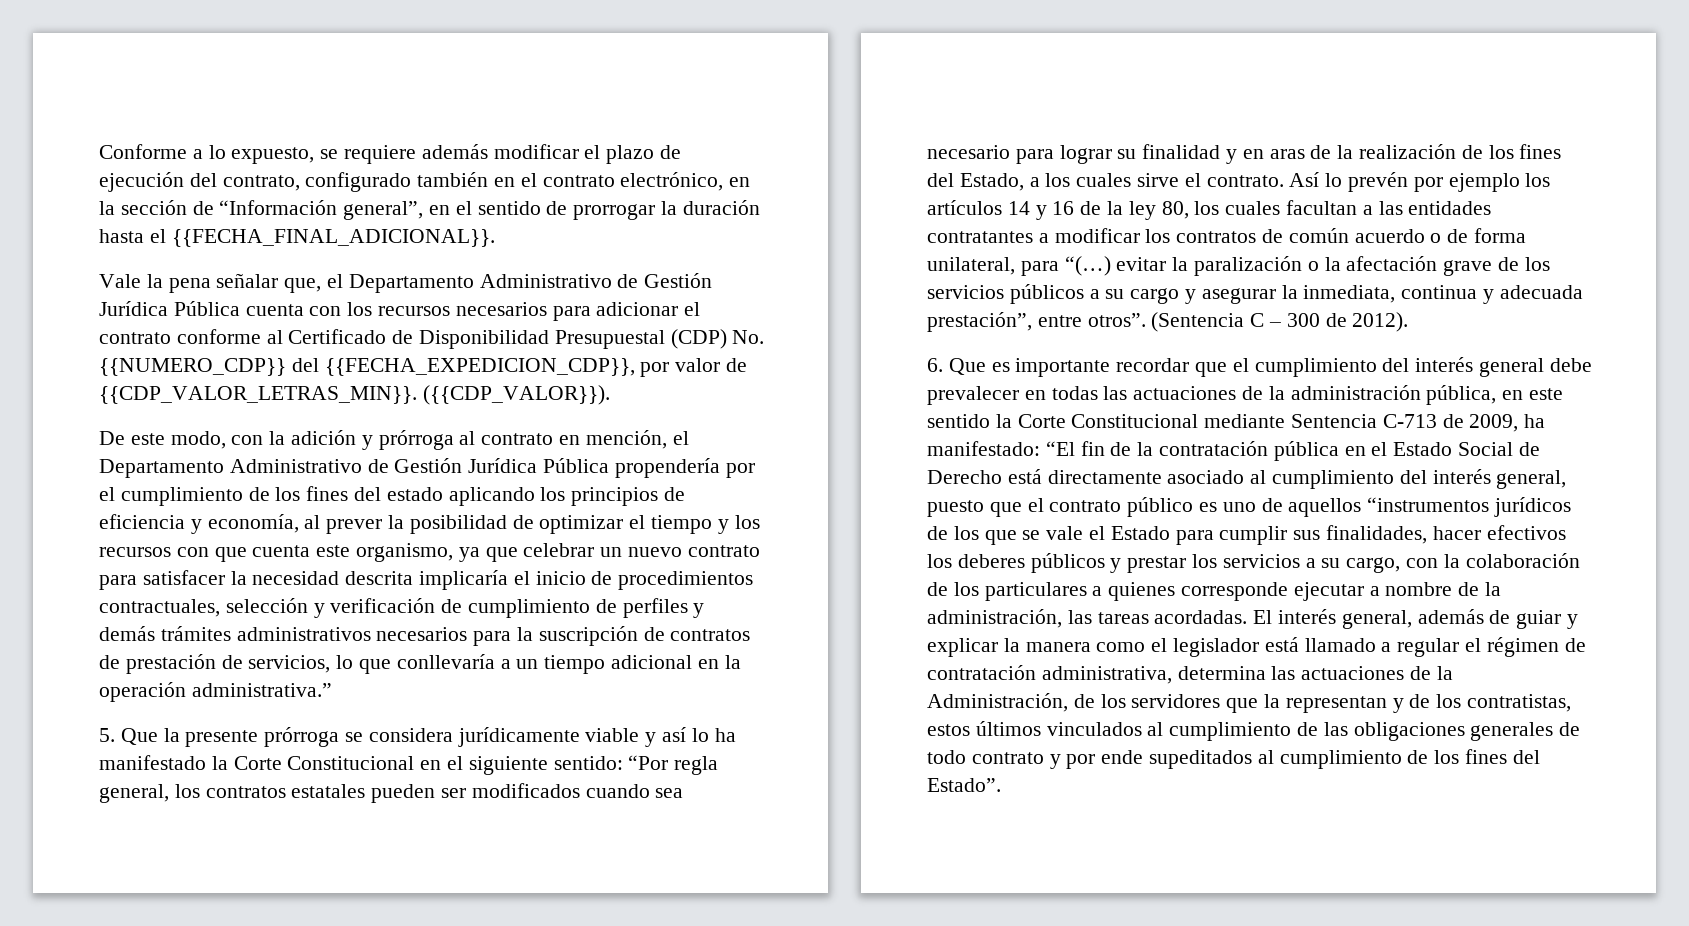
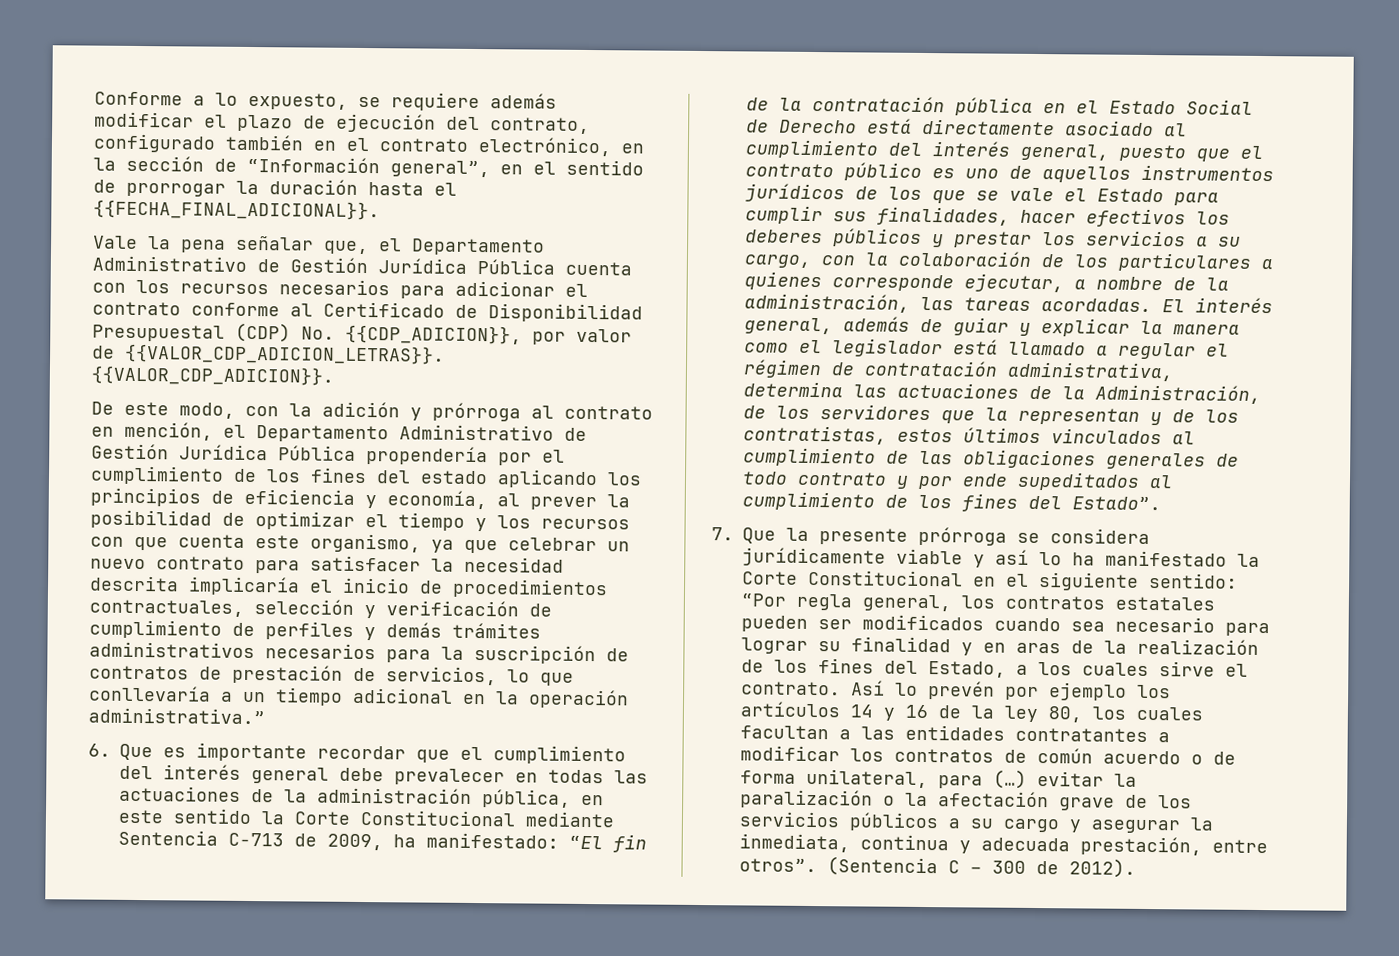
- Vale la pena señalar que, el Departamento Administrativo de Gestión Jurídica Pública cuenta con los recursos necesarios para adicionar el contrato conforme al Certificado de Disponibilidad Presupuestal (CDP) No. {{NUMERO_CDP}} del {{FECHA_EXPEDICION_CDP}}, por valor de {{CDP_VALOR_LETRAS_MIN}}. ({{CDP_VALOR}}).
+ Vale la pena señalar que, el Departamento Administrativo de Gestión Jurídica Pública cuenta con los recursos necesarios para adicionar el contrato conforme al Certificado de Disponibilidad Presupuestal (CDP) No. {{CDP_ADICION}}, por valor de {{VALOR_CDP_ADICION_LETRAS}}. {{VALOR_CDP_ADICION}}.
- 5. Que la presente prórroga se considera jurídicamente viable y así lo ha manifestado la Corte Constitucional en el siguiente sentido: “Por regla general, los contratos estatales pueden ser modificados cuando sea necesario para lograr su finalidad y en aras de la realización de los fines del Estado, a los cuales sirve el contrato.
+ 6. Que es importante recordar que el cumplimiento del interés general debe prevalecer en todas las actuaciones de la administración pública, en este sentido la Corte Constitucional mediante Sentencia C-713 de 2009, ha manifestado: “El fin de la contratación pública en el Estado Social de Derecho está directamente asociado al cumplimiento del interés general, puesto que el contrato público es uno de aquellos instrumentos jurídicos de los que se vale el Estado para cumplir sus finalidades, hacer efectivos los deberes públicos y prestar los servicios a su cargo, con la colaboración de los particulares a quienes corresponde ejecutar, a nombre de la administración, las tareas acordadas. El interés general, además de guiar y explicar la manera como el legislador está llamado a regular el régimen de contratación administrativa, determina las actuaciones de la Administración, de los servidores que la representan y de los contratistas, estos últimos vinculados al cumplimiento de las obligaciones generales de todo contrato y por ende supeditados al cumplimiento de los fines del Estado”.
+ 7. Que la presente prórroga se considera jurídicamente viable y así lo ha manifestado la Corte Constitucional en el siguiente sentido: “Por regla general, los contratos estatales pueden ser modificados cuando sea necesario para lograr su finalidad y en aras de la realización de los fines del Estado, a los cuales sirve el contrato.
- Así lo prevén por ejemplo los artículos 14 y 16 de la ley 80, los cuales facultan a las entidades contratantes a modificar los contratos de común acuerdo o de forma unilateral, para “(…) evitar la paralización o la afectación grave de los servicios públicos a su cargo y asegurar la inmediata, continua y adecuada prestación”, entre otros”.
+ Así lo prevén por ejemplo los artículos 14 y 16 de la ley 80, los cuales facultan a las entidades contratantes a modificar los contratos de común acuerdo o de forma unilateral, para (…) evitar la paralización o la afectación grave de los servicios públicos a su cargo y asegurar la inmediata, continua y adecuada prestación, entre otros”.
- 6. Que es importante recordar que el cumplimiento del interés general debe prevalecer en todas las actuaciones de la administración pública, en este sentido la Corte Constitucional mediante Sentencia C-713 de 2009, ha manifestado: “El fin de la contratación pública en el Estado Social de Derecho está directamente asociado al cumplimiento del interés general, puesto que el contrato público es uno de aquellos “instrumentos jurídicos de los que se vale el Estado para cumplir sus finalidades, hacer efectivos los deberes públicos y prestar los servicios a su cargo, con la colaboración de los particulares a quienes corresponde ejecutar a nombre de la administración, las tareas acordadas. El interés general, además de guiar y explicar la manera como el legislador está llamado a regular el régimen de contratación administrativa, determina las actuaciones de la Administración, de los servidores que la representan y de los contratistas, estos últimos vinculados al cumplimiento de las obligaciones generales de todo contrato y por ende supeditados al cumplimiento de los fines del Estado”.

